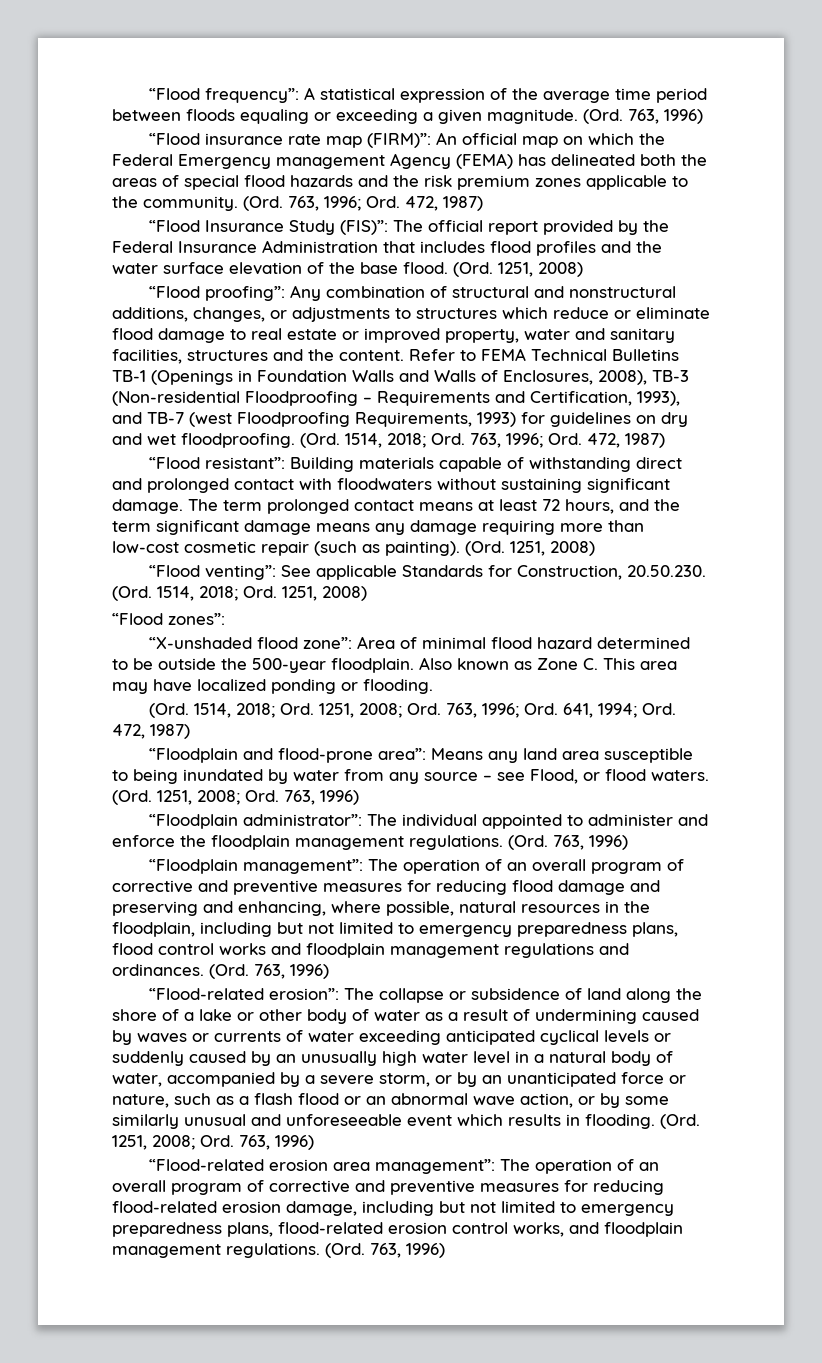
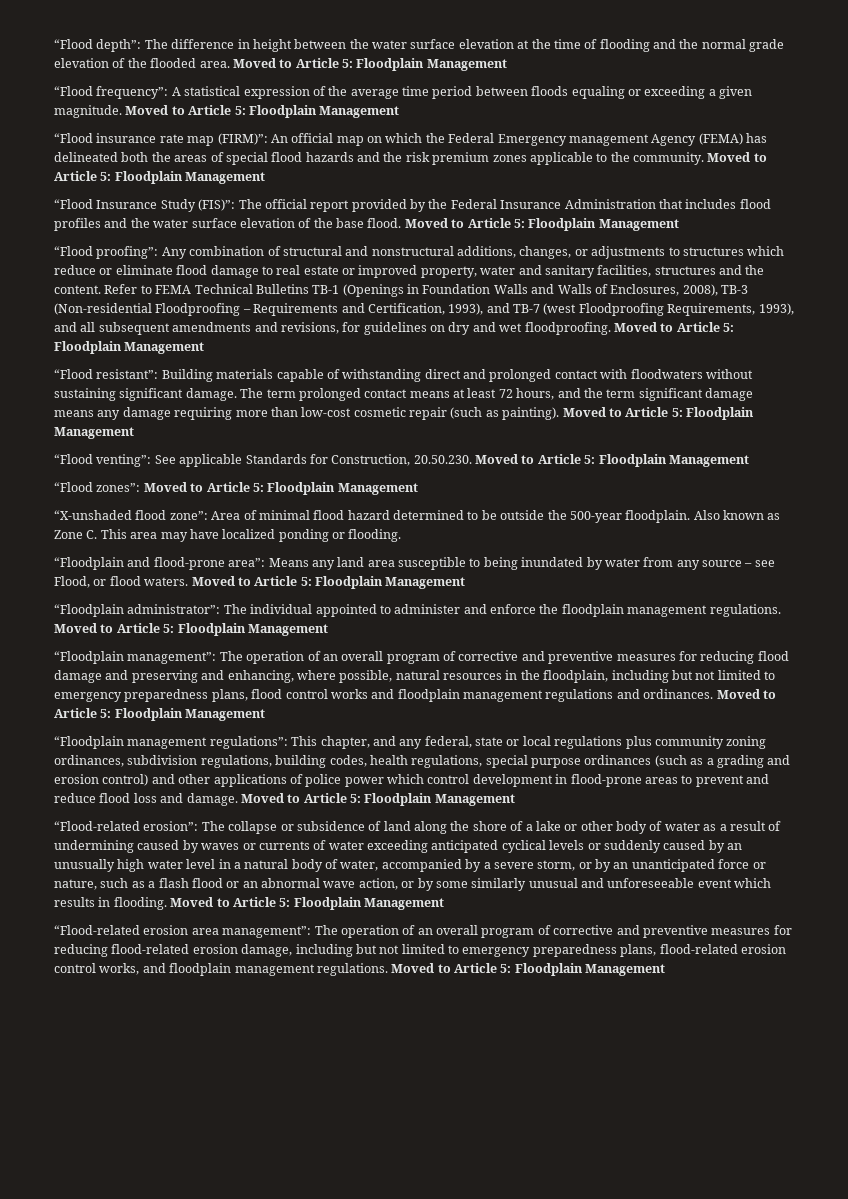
- “Flood frequency”: A statistical expression of the average time period between floods equaling or exceeding a given magnitude. (Ord. 763, 1996)
+ “Flood depth”: The difference in height between the water surface elevation at the time of flooding and the normal grade elevation of the flooded area. Moved to Article 5: Floodplain Management
+ “Flood frequency”: A statistical expression of the average time period between floods equaling or exceeding a given magnitude. Moved to Article 5: Floodplain Management
- “Flood insurance rate map (FIRM)”: An official map on which the Federal Emergency management Agency (FEMA) has delineated both the areas of special flood hazards and the risk premium zones applicable to the community. (Ord. 763, 1996; Ord. 472, 1987)
+ “Flood insurance rate map (FIRM)”: An official map on which the Federal Emergency management Agency (FEMA) has delineated both the areas of special flood hazards and the risk premium zones applicable to the community. Moved to Article 5: Floodplain Management
- “Flood Insurance Study (FIS)”: The official report provided by the Federal Insurance Administration that includes flood profiles and the water surface elevation of the base flood. (Ord. 1251, 2008)
+ “Flood Insurance Study (FIS)”: The official report provided by the Federal Insurance Administration that includes flood profiles and the water surface elevation of the base flood. Moved to Article 5: Floodplain Management
- Refer to FEMA Technical Bulletins TB-1 (Openings in Foundation Walls and Walls of Enclosures, 2008), TB-3 (Non-residential Floodproofing – Requirements and Certification, 1993), and TB-7 (west Floodproofing Requirements, 1993) for guidelines on dry and wet floodproofing. (Ord. 1514, 2018; Ord. 763, 1996; Ord. 472, 1987)
+ Refer to FEMA Technical Bulletins TB-1 (Openings in Foundation Walls and Walls of Enclosures, 2008), TB-3 (Non-residential Floodproofing – Requirements and Certification, 1993), and TB-7 (west Floodproofing Requirements, 1993), and all subsequent amendments and revisions, for guidelines on dry and wet floodproofing. Moved to Article 5: Floodplain Management
- The term prolonged contact means at least 72 hours, and the term significant damage means any damage requiring more than low-cost cosmetic repair (such as painting). (Ord. 1251, 2008)
+ The term prolonged contact means at least 72 hours, and the term significant damage means any damage requiring more than low-cost cosmetic repair (such as painting). Moved to Article 5: Floodplain Management
- “Flood venting”: See applicable Standards for Construction, 20.50.230. (Ord. 1514, 2018; Ord. 1251, 2008)
- “Flood zones”:
+ “Flood venting”: See applicable Standards for Construction, 20.50.230. Moved to Article 5: Floodplain Management
+ “Flood zones”: Moved to Article 5: Floodplain Management
- (Ord. 1514, 2018; Ord. 1251, 2008; Ord. 763, 1996; Ord. 641, 1994; Ord. 472, 1987)
- “Floodplain and flood-prone area”: Means any land area susceptible to being inundated by water from any source – see Flood, or flood waters. (Ord. 1251, 2008; Ord. 763, 1996)
+ “Floodplain and flood-prone area”: Means any land area susceptible to being inundated by water from any source – see Flood, or flood waters. Moved to Article 5: Floodplain Management
- “Floodplain administrator”: The individual appointed to administer and enforce the floodplain management regulations. (Ord. 763, 1996)
+ “Floodplain administrator”: The individual appointed to administer and enforce the floodplain management regulations. Moved to Article 5: Floodplain Management
- “Floodplain management”: The operation of an overall program of corrective and preventive measures for reducing flood damage and preserving and enhancing, where possible, natural resources in the floodplain, including but not limited to emergency preparedness plans, flood control works and floodplain management regulations and ordinances. (Ord. 763, 1996)
+ “Floodplain management”: The operation of an overall program of corrective and preventive measures for reducing flood damage and preserving and enhancing, where possible, natural resources in the floodplain, including but not limited to emergency preparedness plans, flood control works and floodplain management regulations and ordinances. Moved to Article 5: Floodplain Management
+ “Floodplain management regulations”: This chapter, and any federal, state or local regulations plus community zoning ordinances, subdivision regulations, building codes, health regulations, special purpose ordinances (such as a grading and erosion control) and other applications of police power which control development in flood-prone areas to prevent and reduce flood loss and damage. Moved to Article 5: Floodplain Management
- The collapse or subsidence of land along the shore of a lake or other body of water as a result of undermining caused by waves or currents of water exceeding anticipated cyclical levels or suddenly caused by an unusually high water level in a natural body of water, accompanied by a severe storm, or by an unanticipated force or nature, such as a flash flood or an abnormal wave action, or by some similarly unusual and unforeseeable event which results in flooding. (Ord. 1251, 2008; Ord. 763, 1996)
+ The collapse or subsidence of land along the shore of a lake or other body of water as a result of undermining caused by waves or currents of water exceeding anticipated cyclical levels or suddenly caused by an unusually high water level in a natural body of water, accompanied by a severe storm, or by an unanticipated force or nature, such as a flash flood or an abnormal wave action, or by some similarly unusual and unforeseeable event which results in flooding. Moved to Article 5: Floodplain Management
- “Flood-related erosion area management”: The operation of an overall program of corrective and preventive measures for reducing flood-related erosion damage, including but not limited to emergency preparedness plans, flood-related erosion control works, and floodplain management regulations. (Ord. 763, 1996)
+ “Flood-related erosion area management”: The operation of an overall program of corrective and preventive measures for reducing flood-related erosion damage, including but not limited to emergency preparedness plans, flood-related erosion control works, and floodplain management regulations. Moved to Article 5: Floodplain Management

